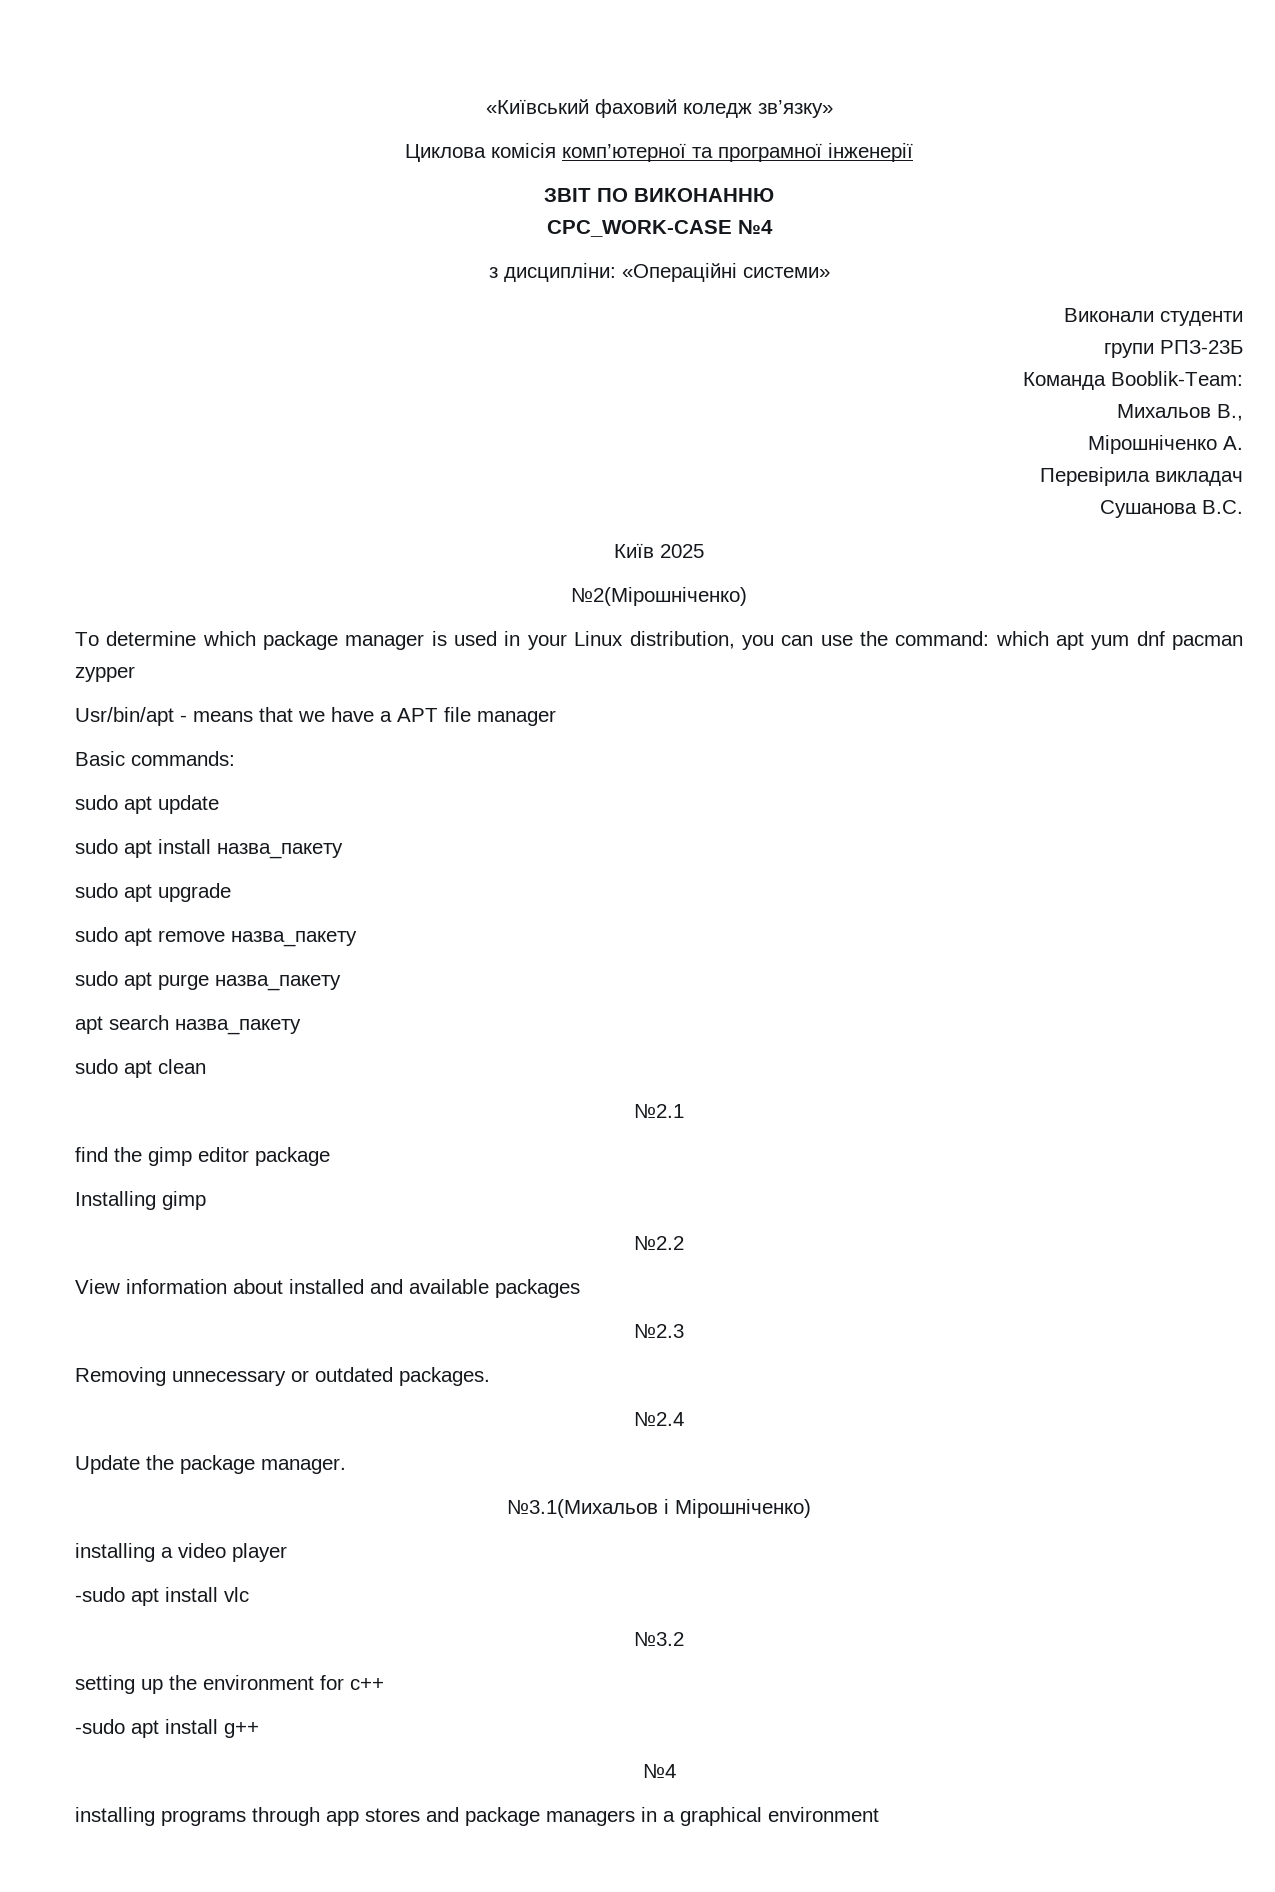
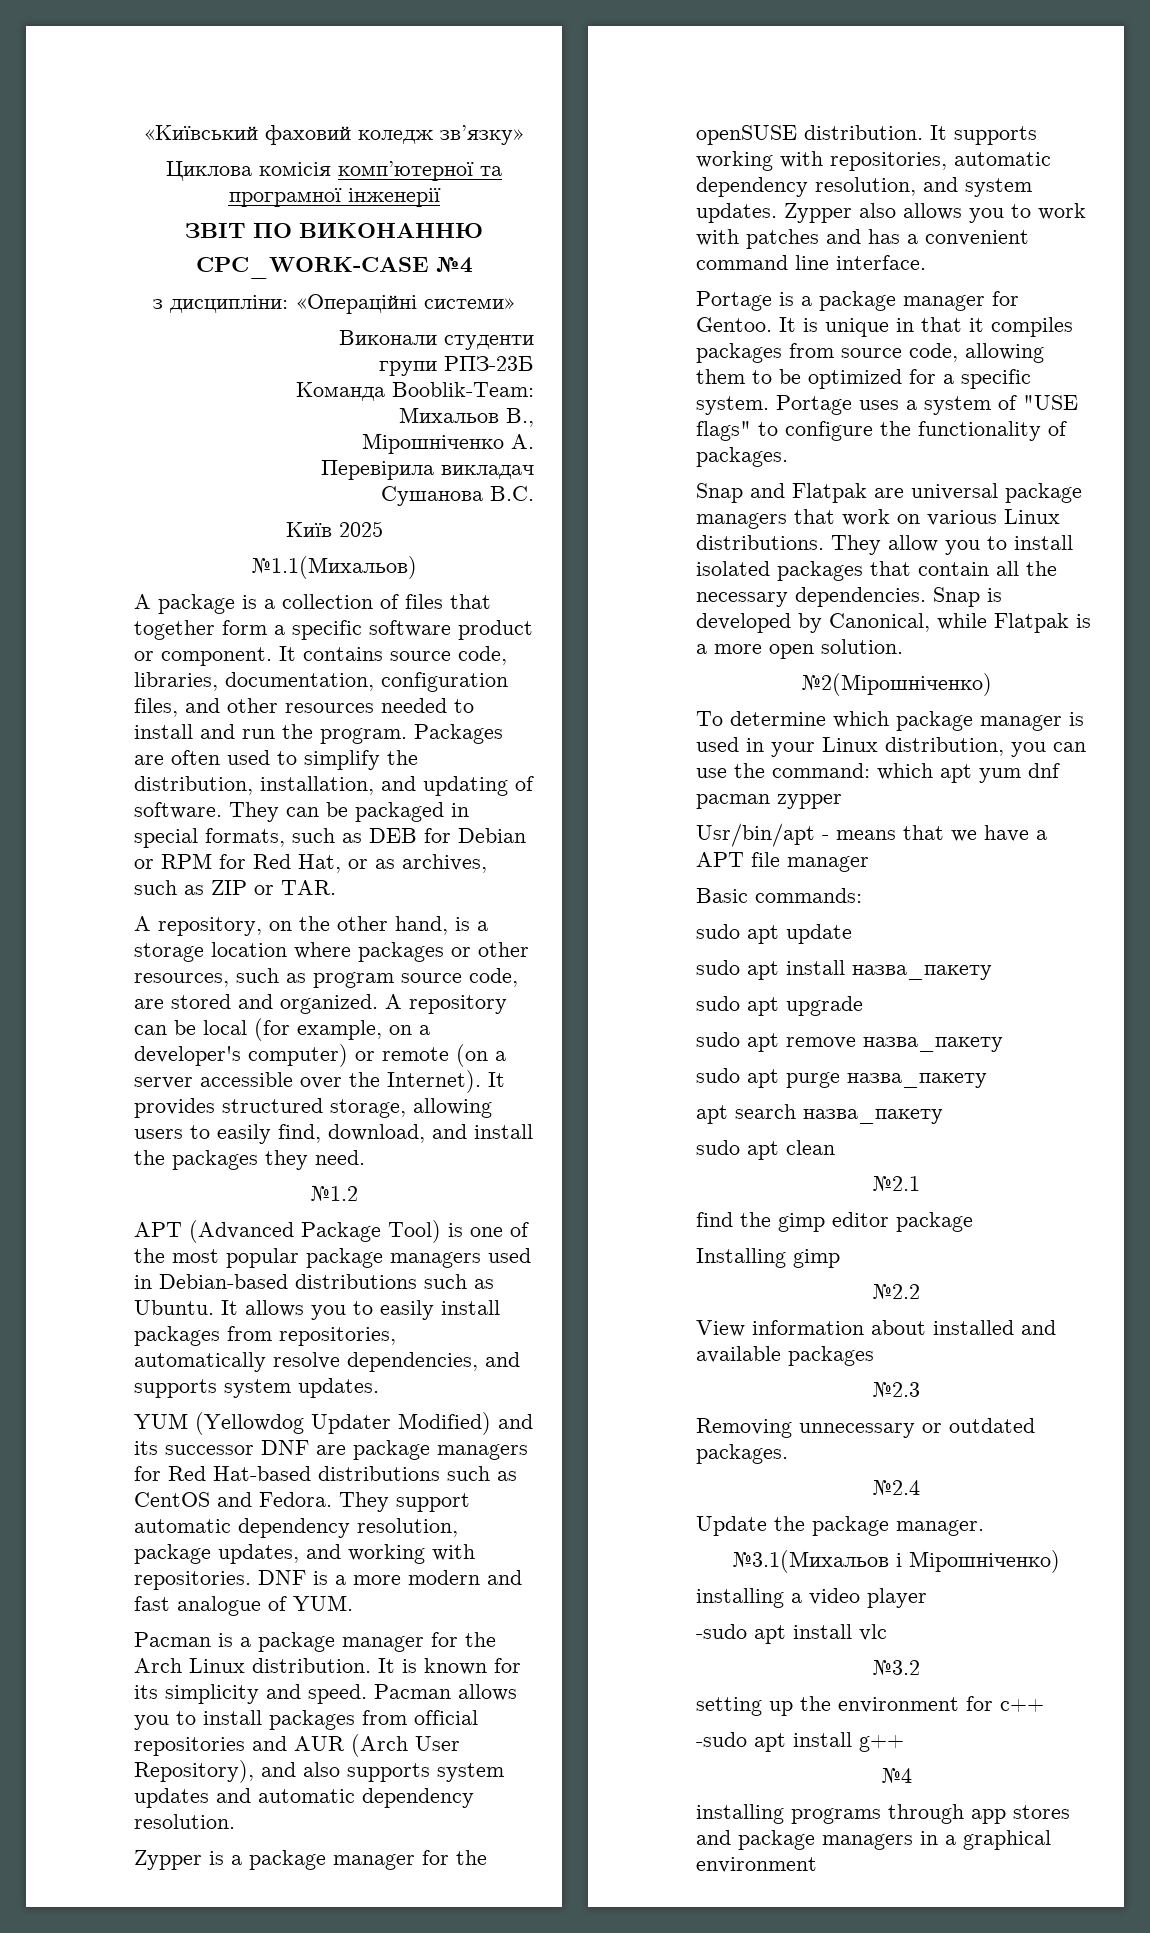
+ №1.1(Михальов)
+ A package is a collection of files that together form a specific software product or component. It contains source code, libraries, documentation, configuration files, and other resources needed to install and run the program. Packages are often used to simplify the distribution, installation, and updating of software. They can be packaged in special formats, such as DEB for Debian or RPM for Red Hat, or as archives, such as ZIP or TAR.
+ A repository, on the other hand, is a storage location where packages or other resources, such as program source code, are stored and organized. A repository can be local (for example, on a developer's computer) or remote (on a server accessible over the Internet). It provides structured storage, allowing users to easily find, download, and install the packages they need.
+ №1.2
+ APT (Advanced Package Tool) is one of the most popular package managers used in Debian-based distributions such as Ubuntu. It allows you to easily install packages from repositories, automatically resolve dependencies, and supports system updates.
+ YUM (Yellowdog Updater Modified) and its successor DNF are package managers for Red Hat-based distributions such as CentOS and Fedora. They support automatic dependency resolution, package updates, and working with repositories. DNF is a more modern and fast analogue of YUM.
+ Pacman is a package manager for the Arch Linux distribution. It is known for its simplicity and speed. Pacman allows you to install packages from official repositories and AUR (Arch User Repository), and also supports system updates and automatic dependency resolution.
+ Zypper is a package manager for the openSUSE distribution. It supports working with repositories, automatic dependency resolution, and system updates. Zypper also allows you to work with patches and has a convenient command line interface.
+ Portage is a package manager for Gentoo. It is unique in that it compiles packages from source code, allowing them to be optimized for a specific system. Portage uses a system of "USE flags" to configure the functionality of packages.
+ Snap and Flatpak are universal package managers that work on various Linux distributions. They allow you to install isolated packages that contain all the necessary dependencies. Snap is developed by Canonical, while Flatpak is a more open solution.

